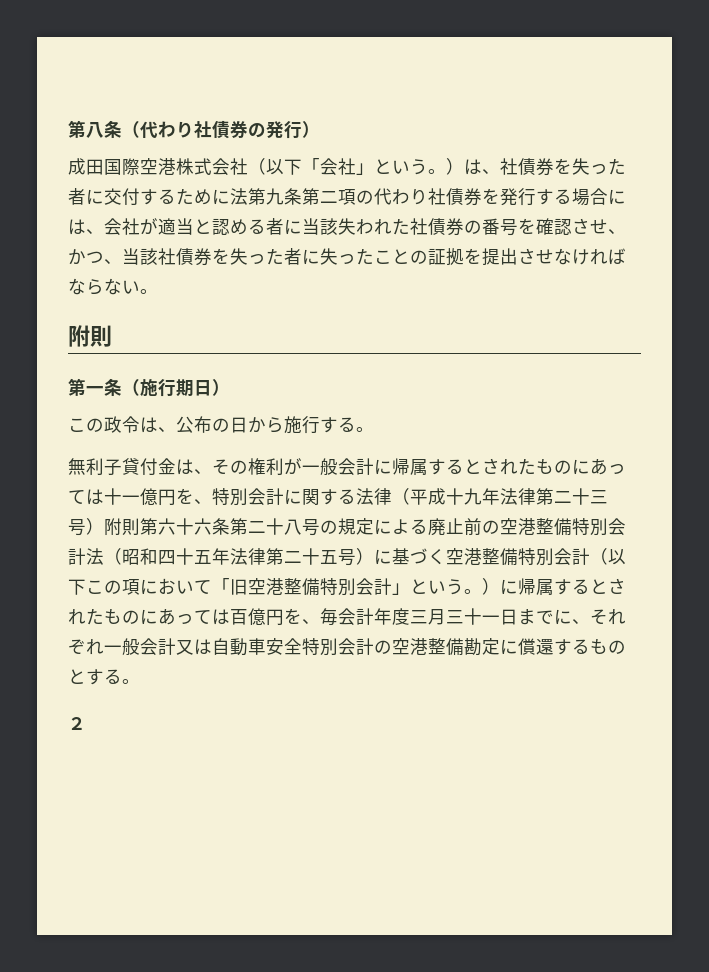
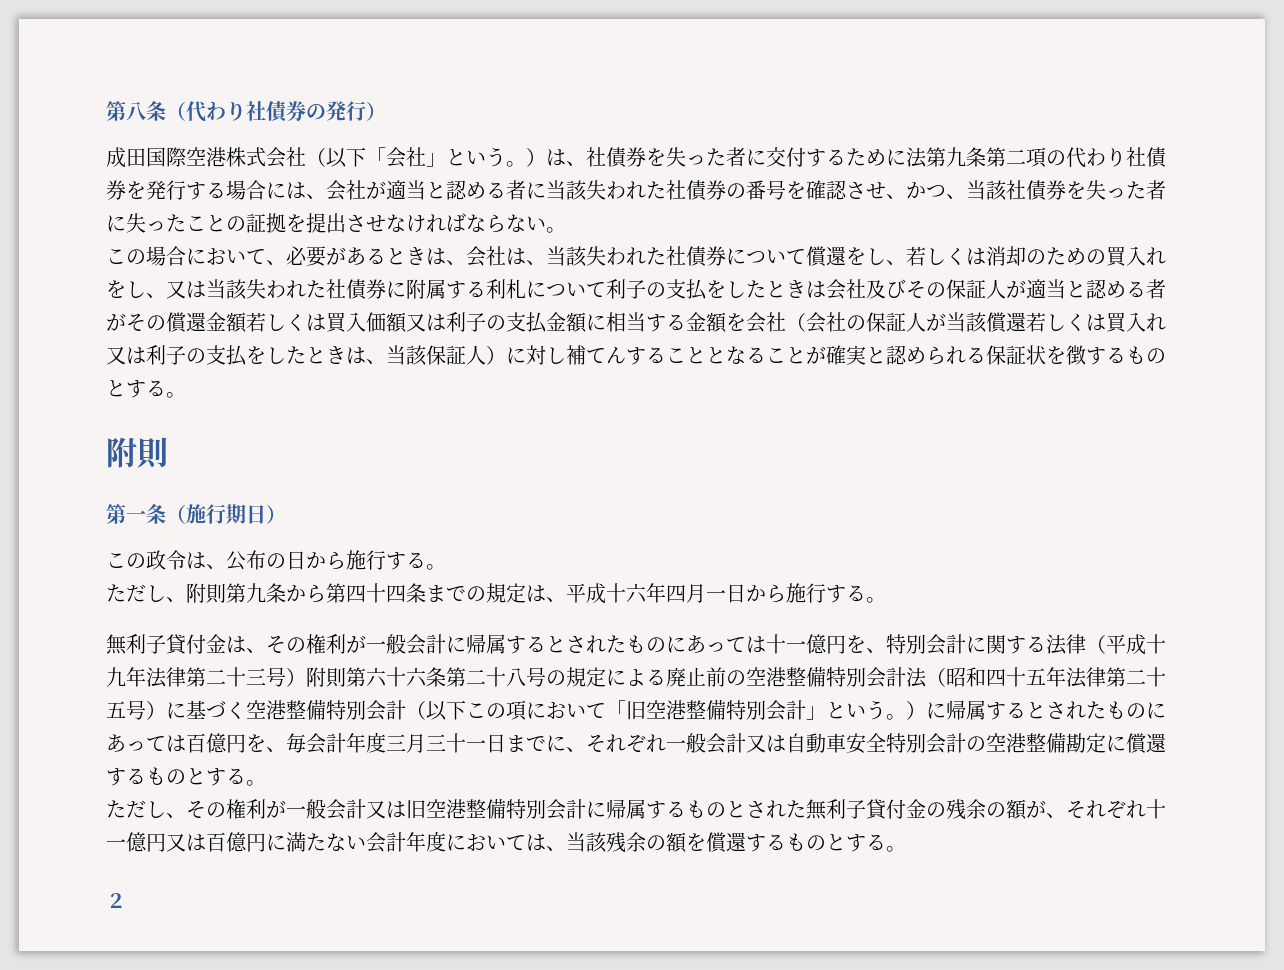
+ この場合において、必要があるときは、会社は、当該失われた社債券について償還をし、若しくは消却のための買入れをし、又は当該失われた社債券に附属する利札について利子の支払をしたときは会社及びその保証人が適当と認める者がその償還金額若しくは買入価額又は利子の支払金額に相当する金額を会社（会社の保証人が当該償還若しくは買入れ又は利子の支払をしたときは、当該保証人）に対し補てんすることとなることが確実と認められる保証状を徴するものとする。
+ ただし、附則第九条から第四十四条までの規定は、平成十六年四月一日から施行する。
+ ただし、その権利が一般会計又は旧空港整備特別会計に帰属するものとされた無利子貸付金の残余の額が、それぞれ十一億円又は百億円に満たない会計年度においては、当該残余の額を償還するものとする。

